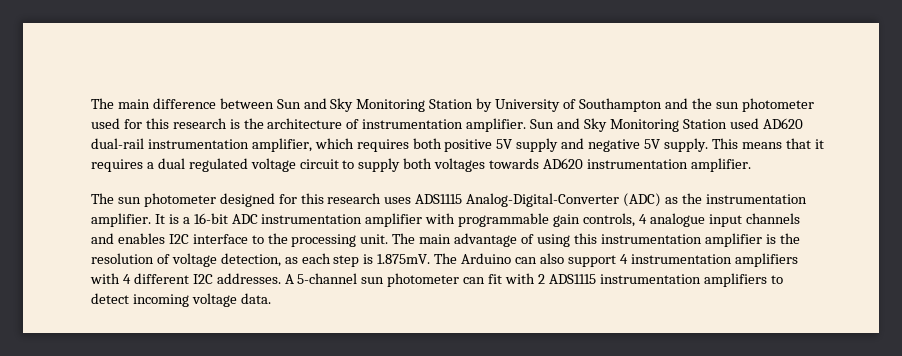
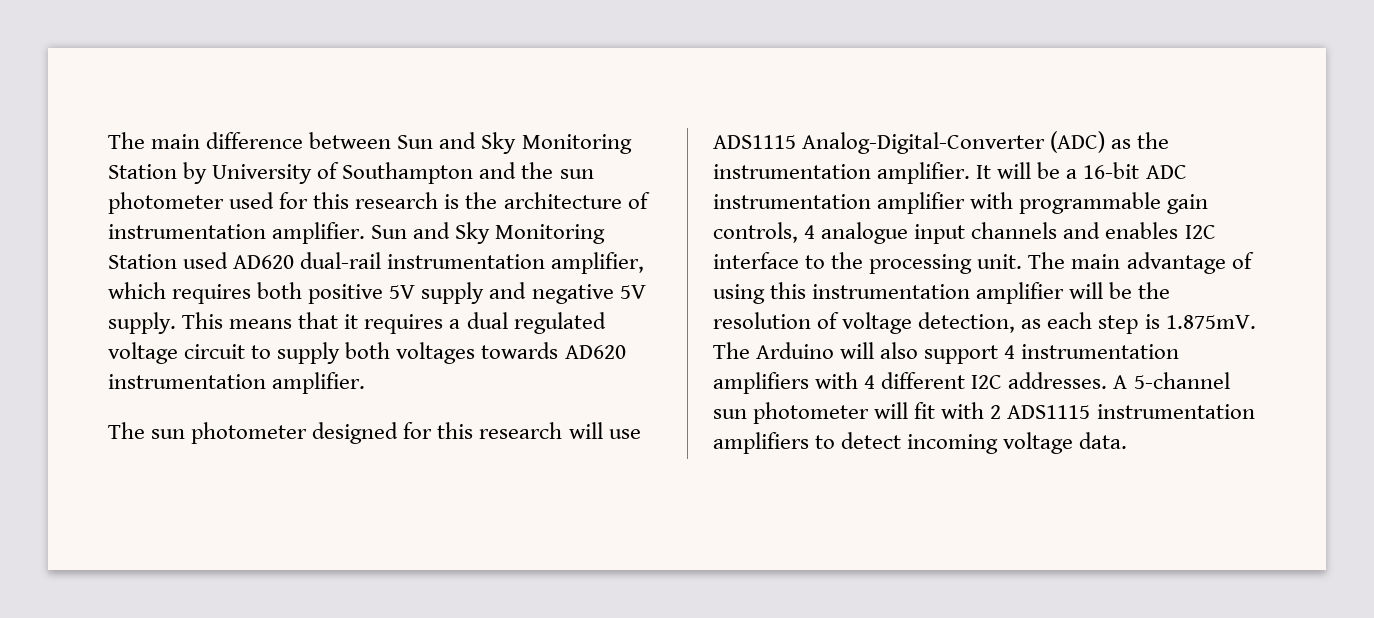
- The sun photometer designed for this research uses ADS1115 Analog-Digital-Converter (ADC) as the instrumentation amplifier.
+ The sun photometer designed for this research will use ADS1115 Analog-Digital-Converter (ADC) as the instrumentation amplifier.
- It is a 16-bit ADC instrumentation amplifier with programmable gain controls, 4 analogue input channels and enables I2C interface to the processing unit.
+ It will be a 16-bit ADC instrumentation amplifier with programmable gain controls, 4 analogue input channels and enables I2C interface to the processing unit.
- The main advantage of using this instrumentation amplifier is the resolution of voltage detection, as each step is 1.875mV. The Arduino can also support 4 instrumentation amplifiers with 4 different I2C addresses.
+ The main advantage of using this instrumentation amplifier will be the resolution of voltage detection, as each step is 1.875mV. The Arduino will also support 4 instrumentation amplifiers with 4 different I2C addresses.
- A 5-channel sun photometer can fit with 2 ADS1115 instrumentation amplifiers to detect incoming voltage data.
+ A 5-channel sun photometer will fit with 2 ADS1115 instrumentation amplifiers to detect incoming voltage data.

